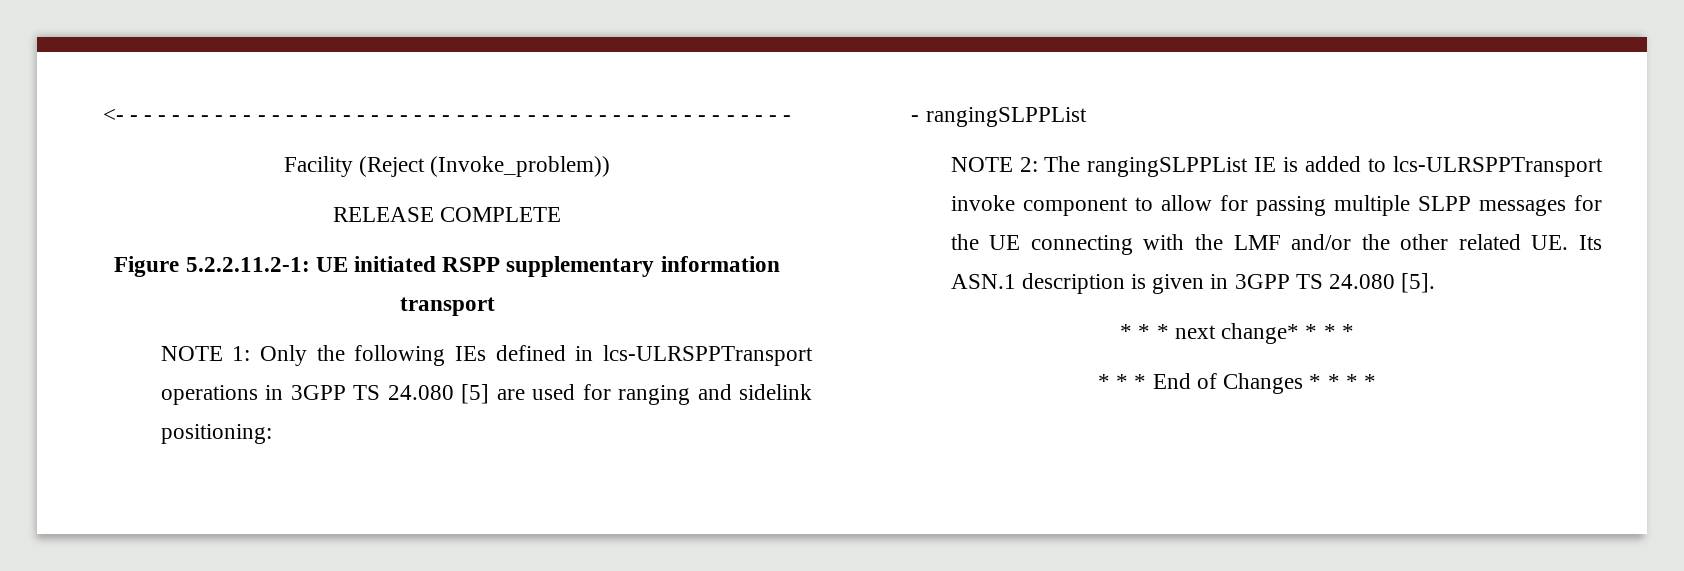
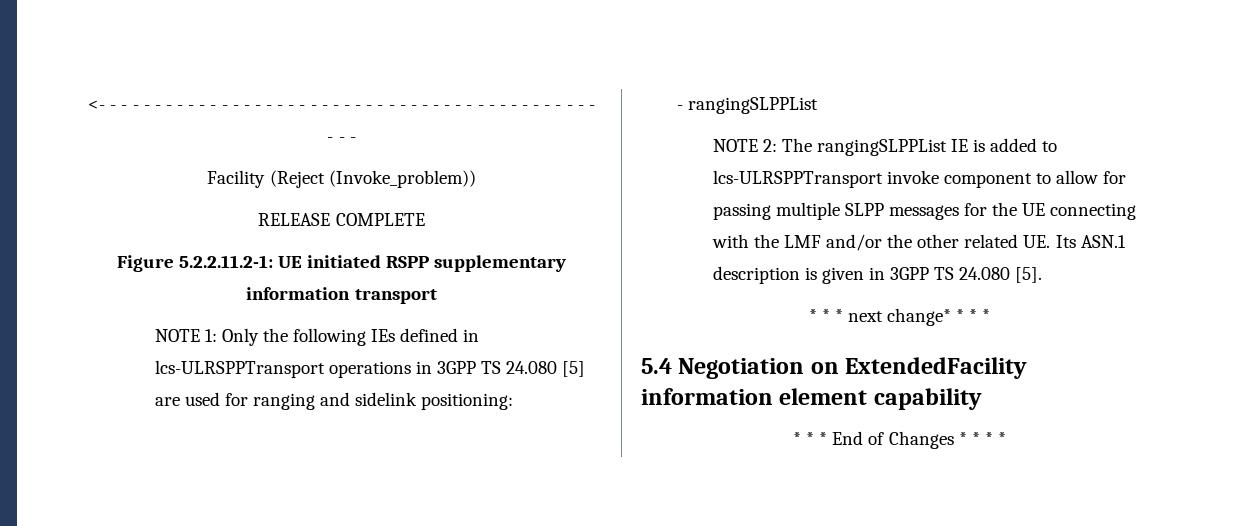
+ 5.4 Negotiation on ExtendedFacility information element capability

